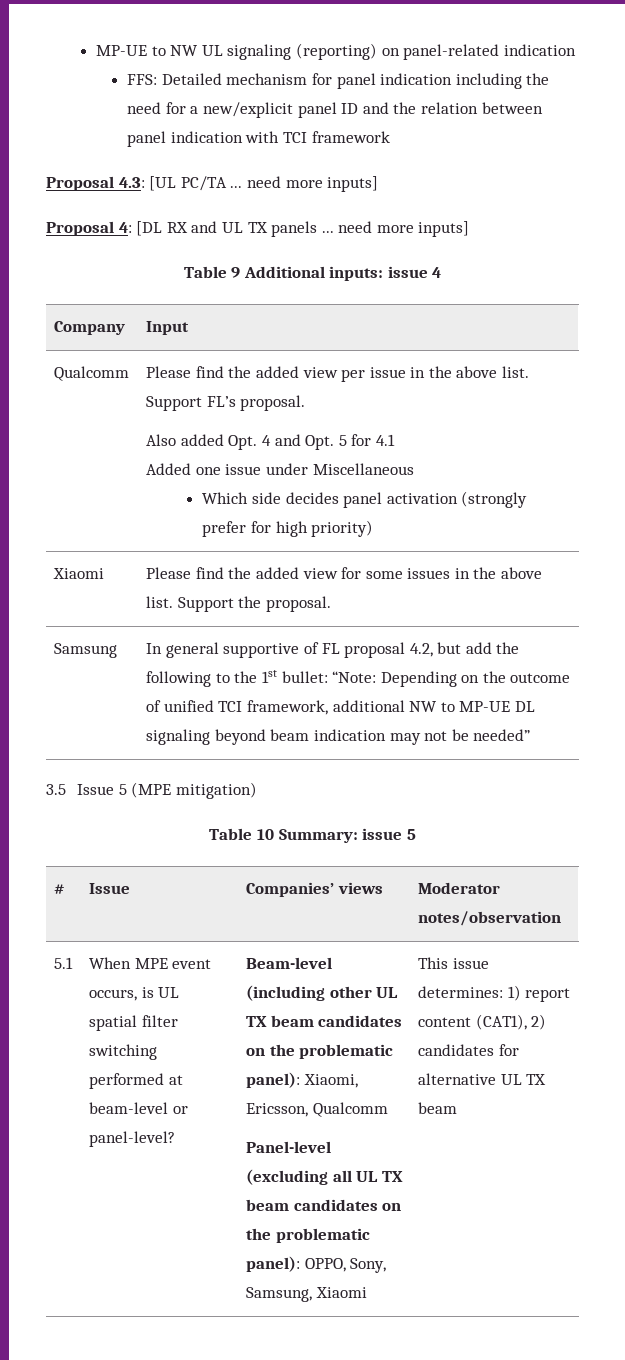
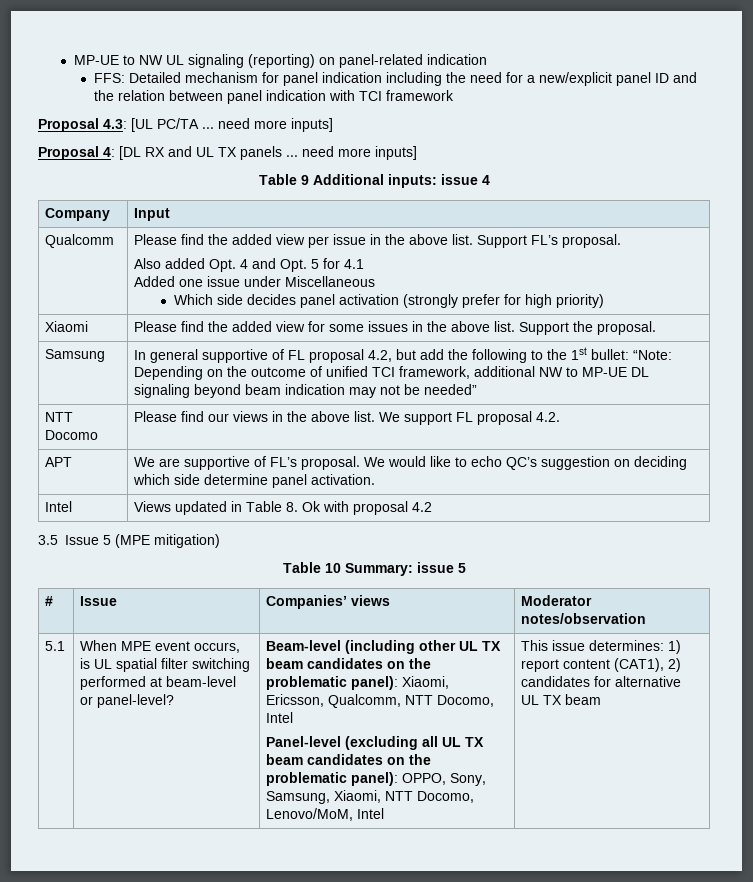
+ NTT Docomo | Please find our views in the above list. We support FL proposal 4.2.
+ APT | We are supportive of FL’s proposal. We would like to echo QC’s suggestion on deciding which side determine panel activation.
+ Intel | Views updated in Table 8. Ok with proposal 4.2
- Beam-level (including other UL TX beam candidates on the problematic panel): Xiaomi, Ericsson, Qualcomm
+ Beam-level (including other UL TX beam candidates on the problematic panel): Xiaomi, Ericsson, Qualcomm, NTT Docomo, Intel
- Panel-level (excluding all UL TX beam candidates on the problematic panel): OPPO, Sony, Samsung, Xiaomi
+ Panel-level (excluding all UL TX beam candidates on the problematic panel): OPPO, Sony, Samsung, Xiaomi, NTT Docomo, Lenovo/MoM, Intel

